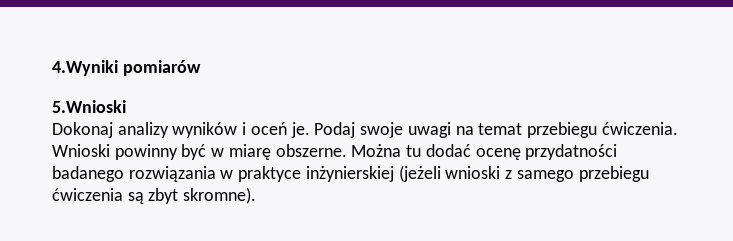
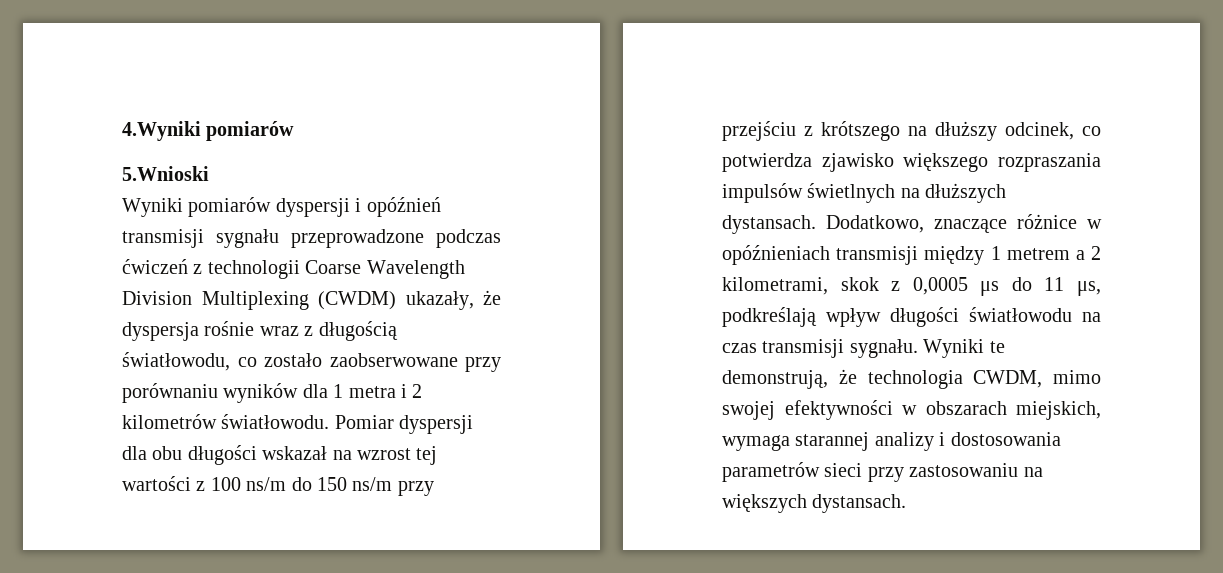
- Dokonaj analizy wyników i oceń je. Podaj swoje uwagi na temat przebiegu ćwiczenia. Wnioski powinny być w miarę obszerne. Można tu dodać ocenę przydatności badanego rozwiązania w praktyce inżynierskiej (jeżeli wnioski z samego przebiegu ćwiczenia są zbyt skromne).
+ Wyniki pomiarów dyspersji i opóźnień transmisji sygnału przeprowadzone podczas ćwiczeń z technologii Coarse Wavelength Division Multiplexing (CWDM) ukazały, że dyspersja rośnie wraz z długością światłowodu, co zostało zaobserwowane przy porównaniu wyników dla 1 metra i 2 kilometrów światłowodu. Pomiar dyspersji dla obu długości wskazał na wzrost tej wartości z 100 ns/m do 150 ns/m przy przejściu z krótszego na dłuższy odcinek, co potwierdza zjawisko większego rozpraszania impulsów świetlnych na dłuższych dystansach. Dodatkowo, znaczące różnice w opóźnieniach transmisji między 1 metrem a 2 kilometrami, skok z 0,0005 μs do 11 μs, podkreślają wpływ długości światłowodu na czas transmisji sygnału. Wyniki te demonstrują, że technologia CWDM, mimo swojej efektywności w obszarach miejskich, wymaga starannej analizy i dostosowania parametrów sieci przy zastosowaniu na większych dystansach.

